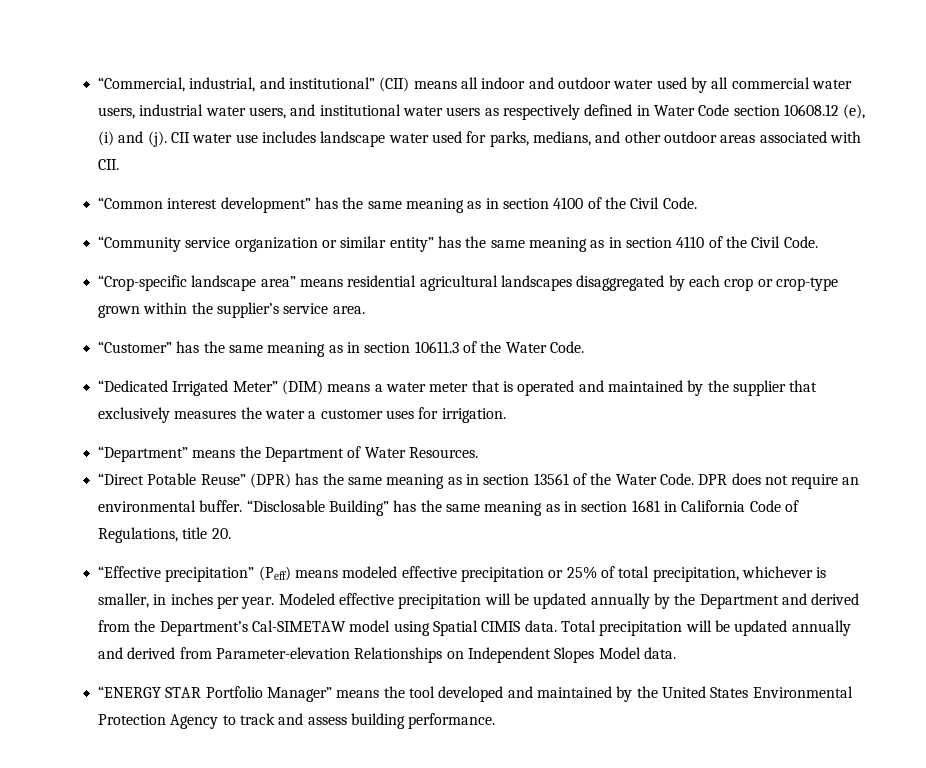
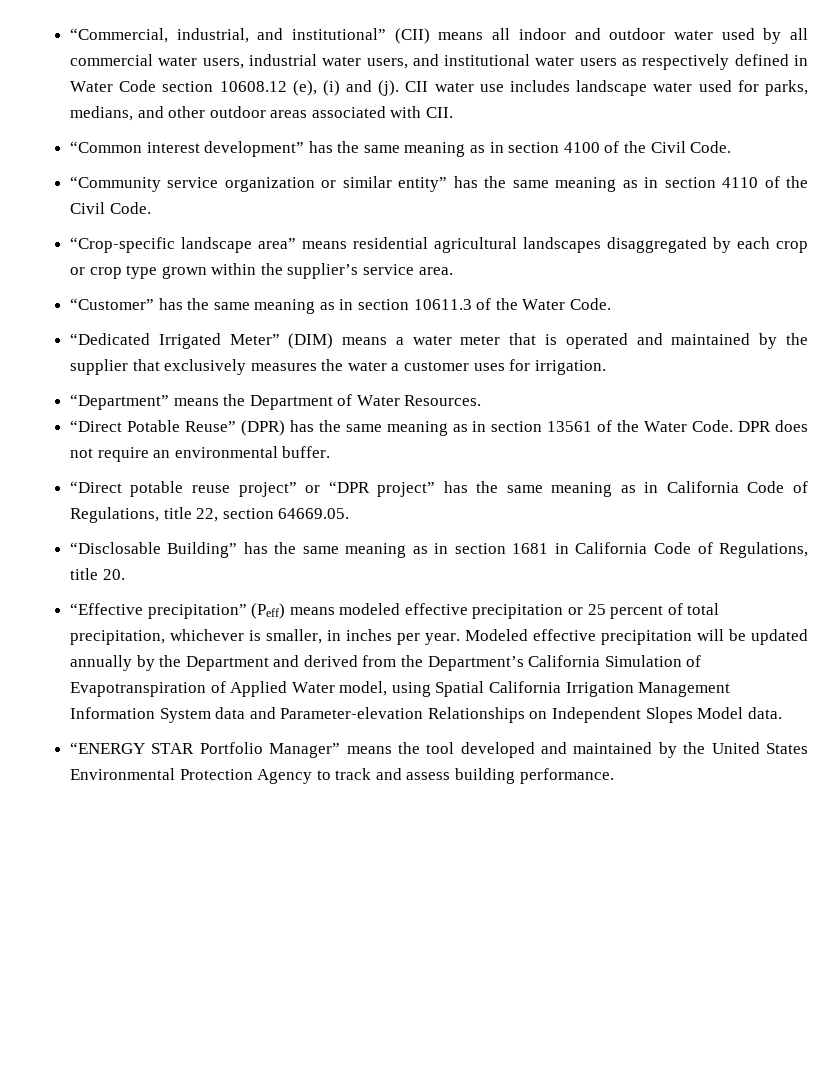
- “Crop-specific landscape area” means residential agricultural landscapes disaggregated by each crop or crop-type grown within the supplier’s service area.
+ “Crop-specific landscape area” means residential agricultural landscapes disaggregated by each crop or crop type grown within the supplier’s service area.
- DPR does not require an environmental buffer. “Disclosable Building” has the same meaning as in section 1681 in California Code of Regulations, title 20.
+ DPR does not require an environmental buffer.
+ “Direct potable reuse project” or “DPR project” has the same meaning as in California Code of Regulations, title 22, section 64669.05.
+ “Disclosable Building” has the same meaning as in section 1681 in California Code of Regulations, title 20.
- “Effective precipitation” (Peff) means modeled effective precipitation or 25% of total precipitation, whichever is smaller, in inches per year.
+ “Effective precipitation” (Peff) means modeled effective precipitation or 25 percent of total precipitation, whichever is smaller, in inches per year.
- Modeled effective precipitation will be updated annually by the Department and derived from the Department’s Cal-SIMETAW model using Spatial CIMIS data. Total precipitation will be updated annually and derived from Parameter-elevation Relationships on Independent Slopes Model data.
+ Modeled effective precipitation will be updated annually by the Department and derived from the Department’s California Simulation of Evapotranspiration of Applied Water model, using Spatial California Irrigation Management Information System data and Parameter-elevation Relationships on Independent Slopes Model data.

